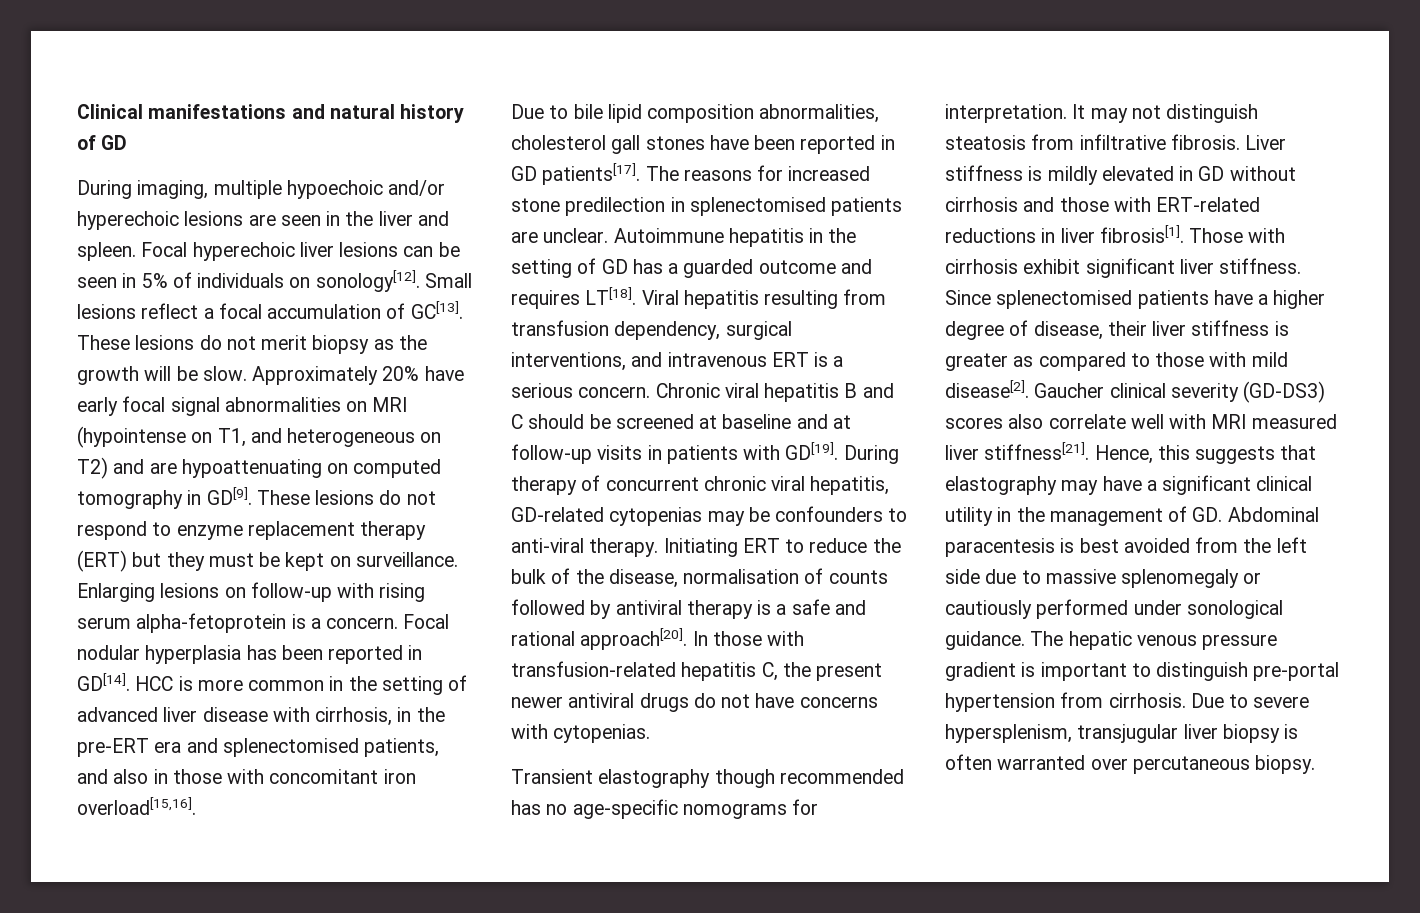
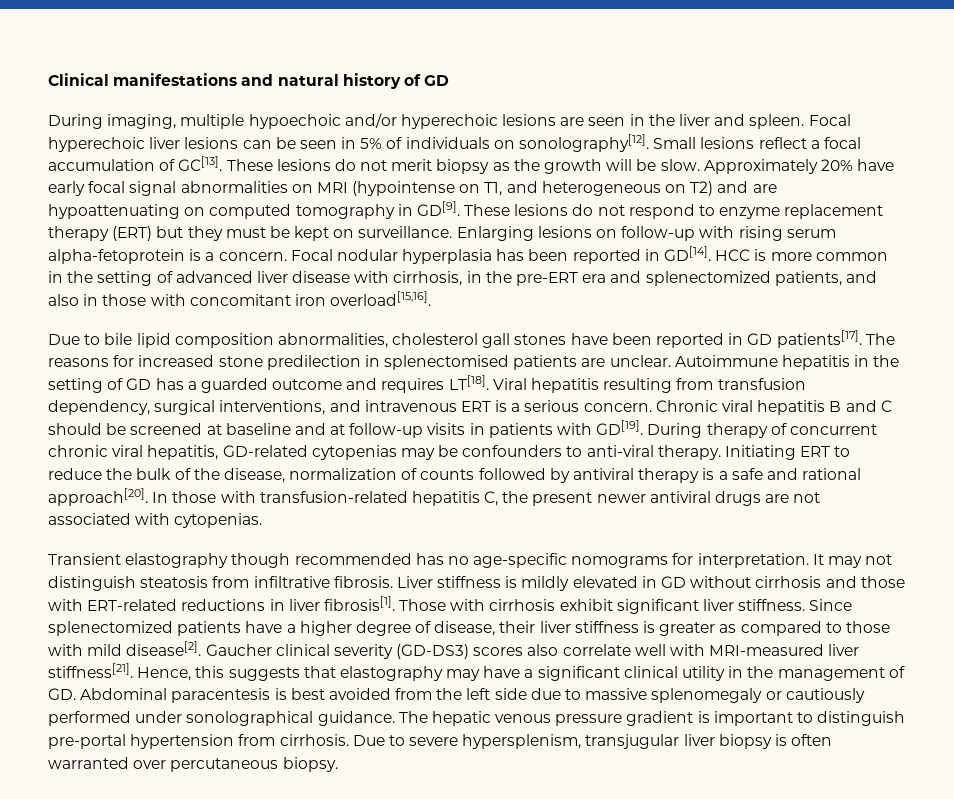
- Focal hyperechoic liver lesions can be seen in 5% of individuals on sonology[12].
+ Focal hyperechoic liver lesions can be seen in 5% of individuals on sonolography[12].
- HCC is more common in the setting of advanced liver disease with cirrhosis, in the pre-ERT era and splenectomised patients, and also in those with concomitant iron overload[15,16].
+ HCC is more common in the setting of advanced liver disease with cirrhosis, in the pre-ERT era and splenectomized patients, and also in those with concomitant iron overload[15,16].
- Initiating ERT to reduce the bulk of the disease, normalisation of counts followed by antiviral therapy is a safe and rational approach[20].
+ Initiating ERT to reduce the bulk of the disease, normalization of counts followed by antiviral therapy is a safe and rational approach[20].
- In those with transfusion-related hepatitis C, the present newer antiviral drugs do not have concerns with cytopenias.
+ In those with transfusion-related hepatitis C, the present newer antiviral drugs are not associated with cytopenias.
- Since splenectomised patients have a higher degree of disease, their liver stiffness is greater as compared to those with mild disease[2].
+ Since splenectomized patients have a higher degree of disease, their liver stiffness is greater as compared to those with mild disease[2].
- Gaucher clinical severity (GD-DS3) scores also correlate well with MRI measured liver stiffness[21].
+ Gaucher clinical severity (GD-DS3) scores also correlate well with MRI-measured liver stiffness[21].
- Hence, this suggests that elastography may have a significant clinical utility in the management of GD. Abdominal paracentesis is best avoided from the left side due to massive splenomegaly or cautiously performed under sonological guidance.
+ Hence, this suggests that elastography may have a significant clinical utility in the management of GD. Abdominal paracentesis is best avoided from the left side due to massive splenomegaly or cautiously performed under sonolographical guidance.

